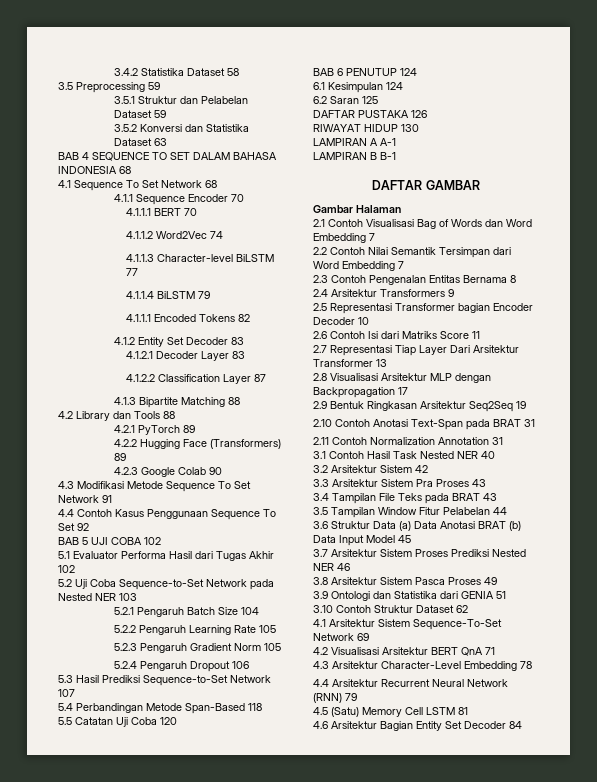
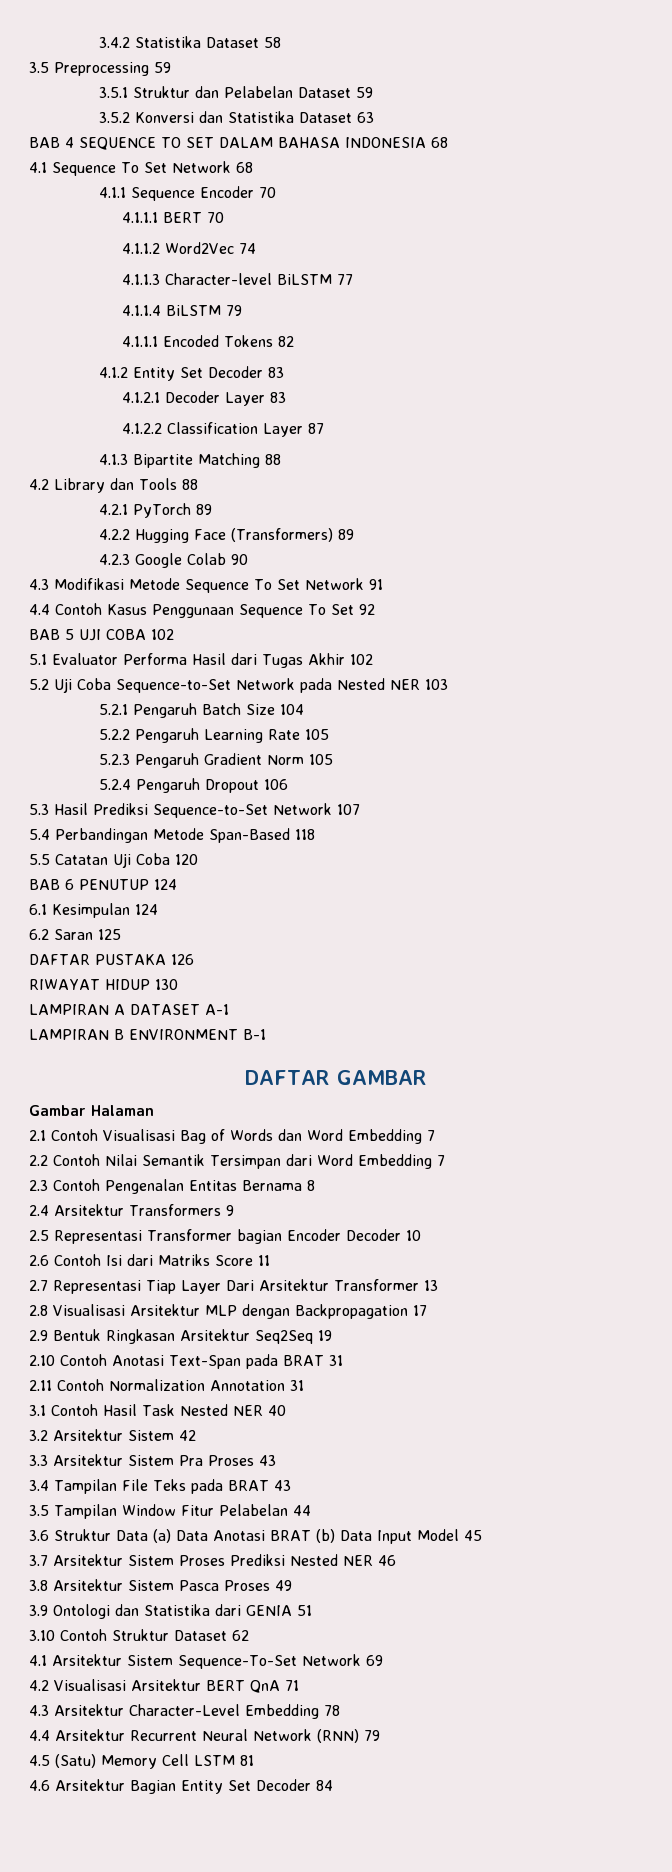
- LAMPIRAN A A-1
+ LAMPIRAN A DATASET A-1
- LAMPIRAN B B-1
+ LAMPIRAN B ENVIRONMENT B-1

